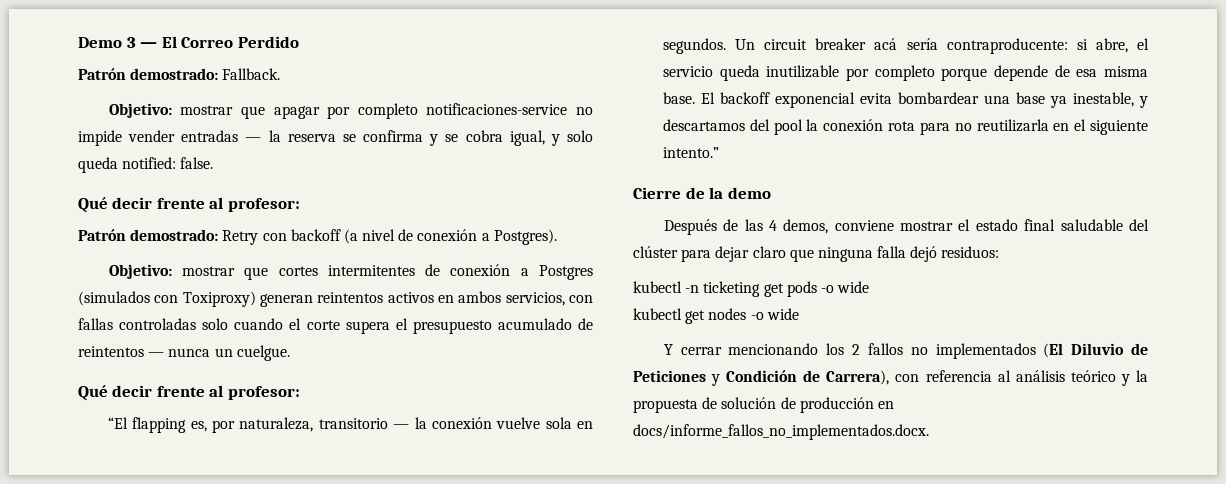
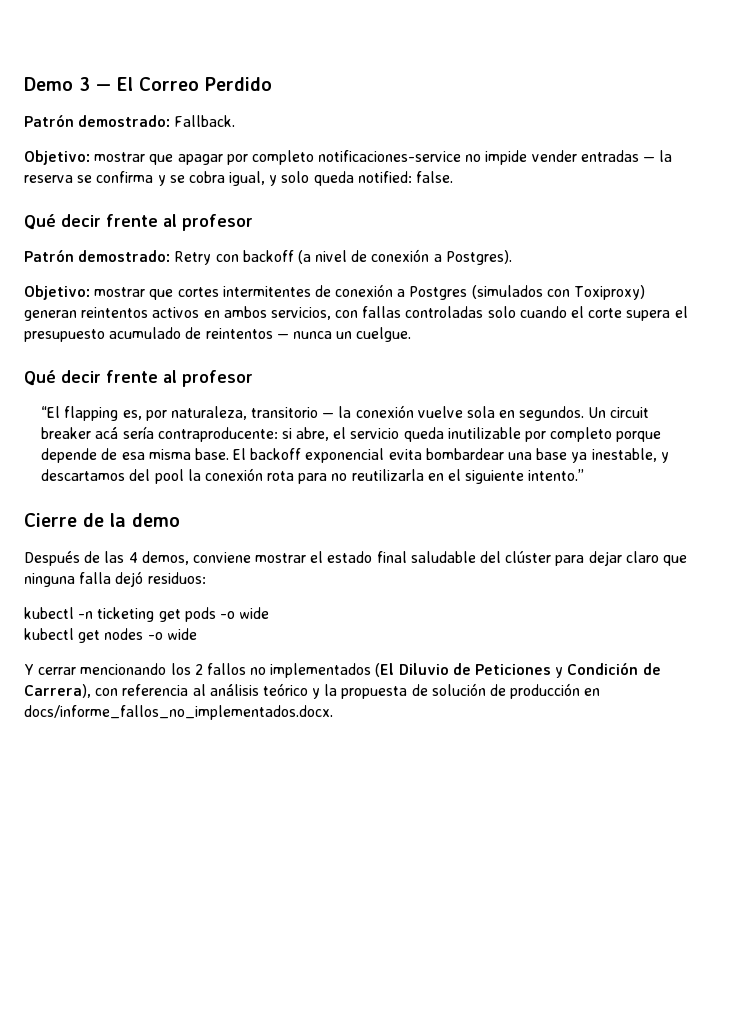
  Objetivo: mostrar que apagar por completo notificaciones-service no impide vender entradas — la reserva se confirma y se cobra igual, y solo queda notified: false.
- Qué decir frente al profesor:
+ Qué decir frente al profesor
  Objetivo: mostrar que cortes intermitentes de conexión a Postgres (simulados con Toxiproxy) generan reintentos activos en ambos servicios, con fallas controladas solo cuando el corte supera el presupuesto acumulado de reintentos — nunca un cuelgue.
- Qué decir frente al profesor:
+ Qué decir frente al profesor

